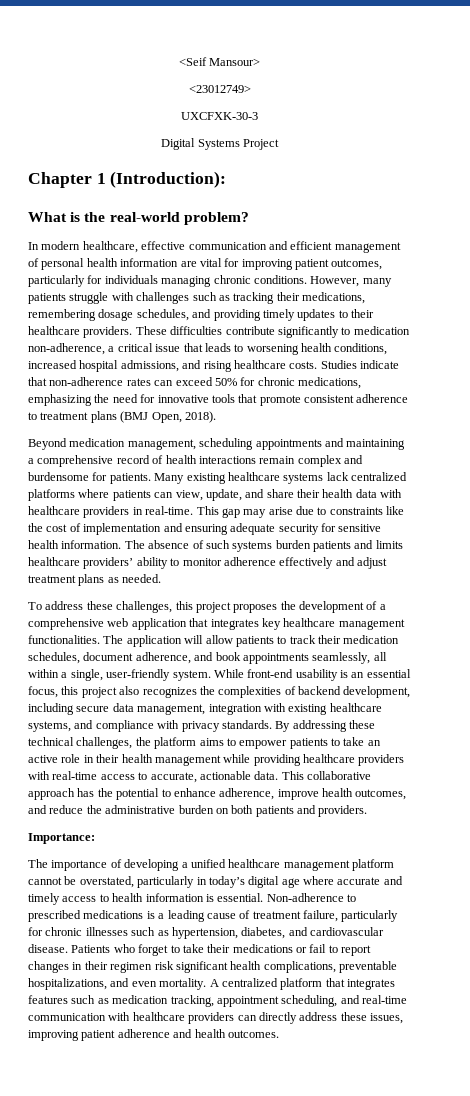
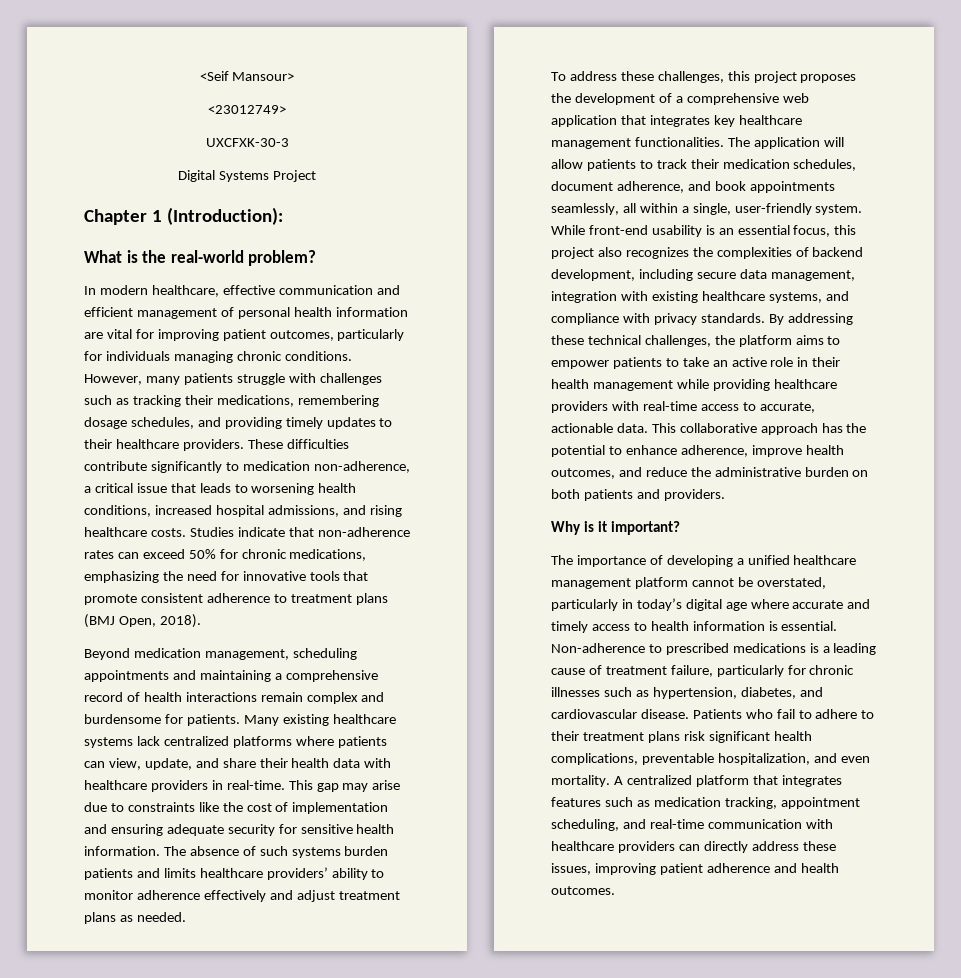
- Importance:
+ Why is it important?
- Patients who forget to take their medications or fail to report changes in their regimen risk significant health complications, preventable hospitalizations, and even mortality.
+ Patients who fail to adhere to their treatment plans risk significant health complications, preventable hospitalization, and even mortality.

